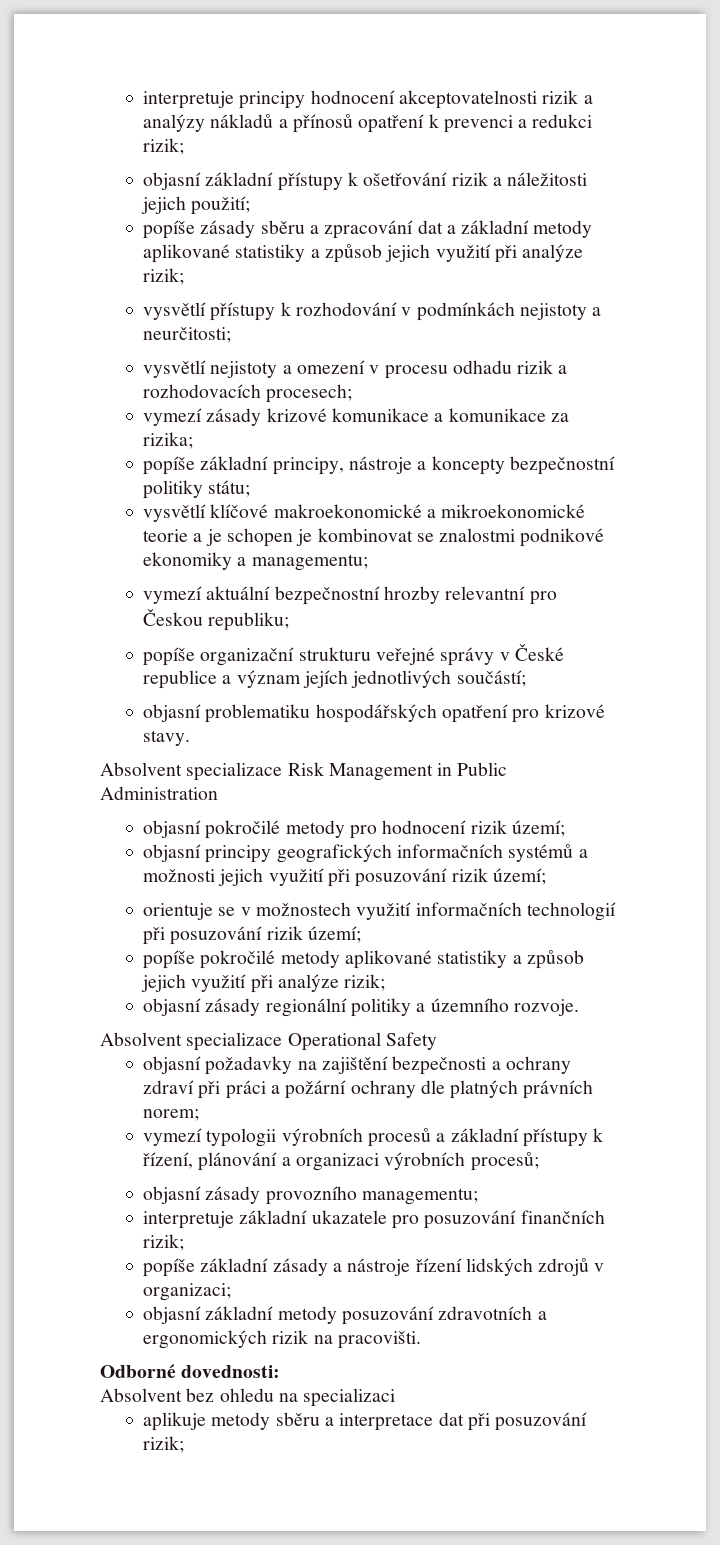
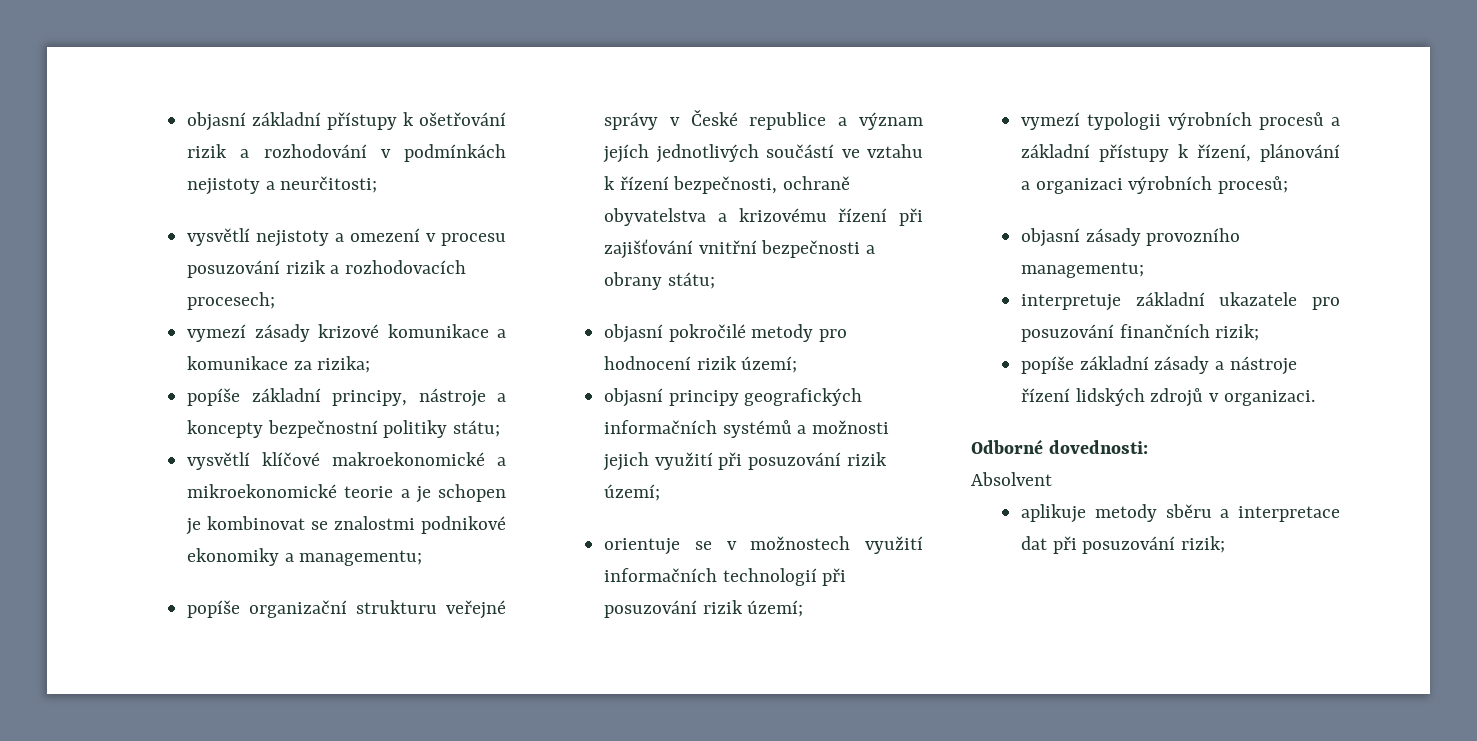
- interpretuje principy hodnocení akceptovatelnosti rizik a analýzy nákladů a přínosů opatření k prevenci a redukci rizik;
- objasní základní přístupy k ošetřování rizik a náležitosti jejich použití;
- popíše zásady sběru a zpracování dat a základní metody aplikované statistiky a způsob jejich využití při analýze rizik;
- vysvětlí přístupy k rozhodování v podmínkách nejistoty a neurčitosti;
+ objasní základní přístupy k ošetřování rizik a rozhodování v podmínkách nejistoty a neurčitosti;
- vysvětlí nejistoty a omezení v procesu odhadu rizik a rozhodovacích procesech;
+ vysvětlí nejistoty a omezení v procesu posuzování rizik a rozhodovacích procesech;
- vymezí aktuální bezpečnostní hrozby relevantní pro Českou republiku;
- popíše organizační strukturu veřejné správy v České republice a význam jejích jednotlivých součástí;
- objasní problematiku hospodářských opatření pro krizové stavy.
- Absolvent specializace Risk Management in Public Administration
+ popíše organizační strukturu veřejné správy v České republice a význam jejích jednotlivých součástí ve vztahu k řízení bezpečnosti, ochraně obyvatelstva a krizovému řízení při zajišťování vnitřní bezpečnosti a obrany státu;
- popíše pokročilé metody aplikované statistiky a způsob jejich využití při analýze rizik;
- objasní zásady regionální politiky a územního rozvoje.
- Absolvent specializace Operational Safety
- objasní požadavky na zajištění bezpečnosti a ochrany zdraví při práci a požární ochrany dle platných právních norem;
- popíše základní zásady a nástroje řízení lidských zdrojů v organizaci;
- objasní základní metody posuzování zdravotních a ergonomických rizik na pracovišti.
+ popíše základní zásady a nástroje řízení lidských zdrojů v organizaci.
- Absolvent bez ohledu na specializaci
+ Absolvent

